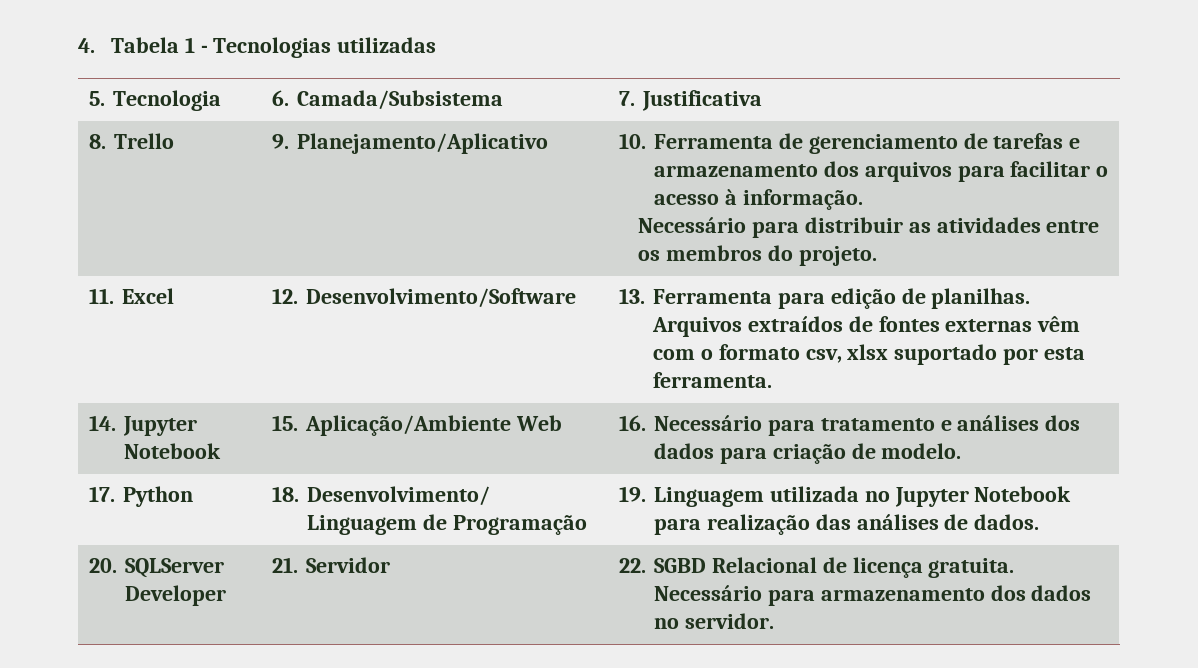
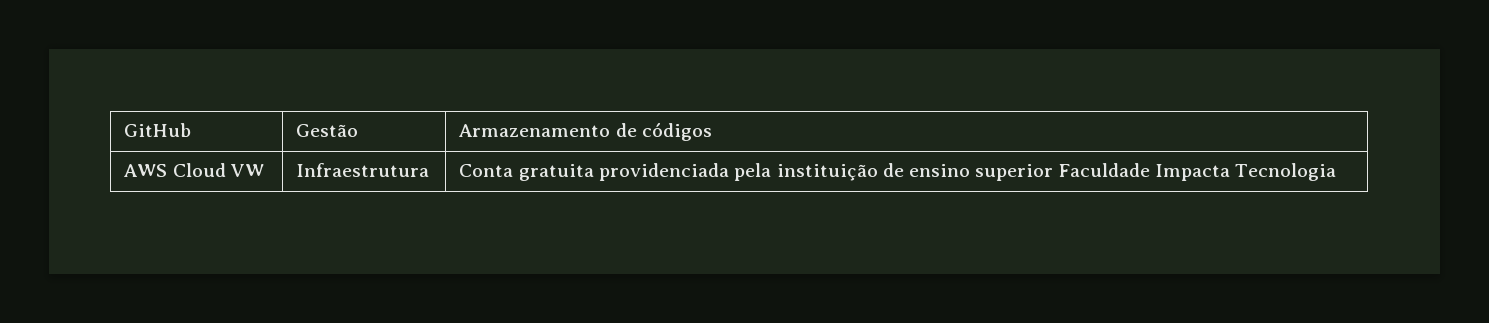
- 4. Tabela 1 - Tecnologias utilizadas
- 5. Tecnologia | 6. Camada/Subsistema | 7. Justificativa
- 8. Trello | 9. Planejamento/Aplicativo | 10. Ferramenta de gerenciamento de tarefas e armazenamento dos arquivos para facilitar o acesso à informação.
- Necessário para distribuir as atividades entre os membros do projeto.
- 11. Excel | 12. Desenvolvimento/Software | 13. Ferramenta para edição de planilhas. Arquivos extraídos de fontes externas vêm com o formato csv, xlsx suportado por esta ferramenta.
- 14. Jupyter Notebook | 15. Aplicação/Ambiente Web | 16. Necessário para tratamento e análises dos dados para criação de modelo.
- 17. Python | 18. Desenvolvimento/ Linguagem de Programação | 19. Linguagem utilizada no Jupyter Notebook para realização das análises de dados.
- 20. SQLServer Developer | 21. Servidor | 22. SGBD Relacional de licença gratuita. Necessário para armazenamento dos dados no servidor.
+ GitHub | Gestão | Armazenamento de códigos
+ AWS Cloud VW | Infraestrutura | Conta gratuita providenciada pela instituição de ensino superior Faculdade Impacta Tecnologia

